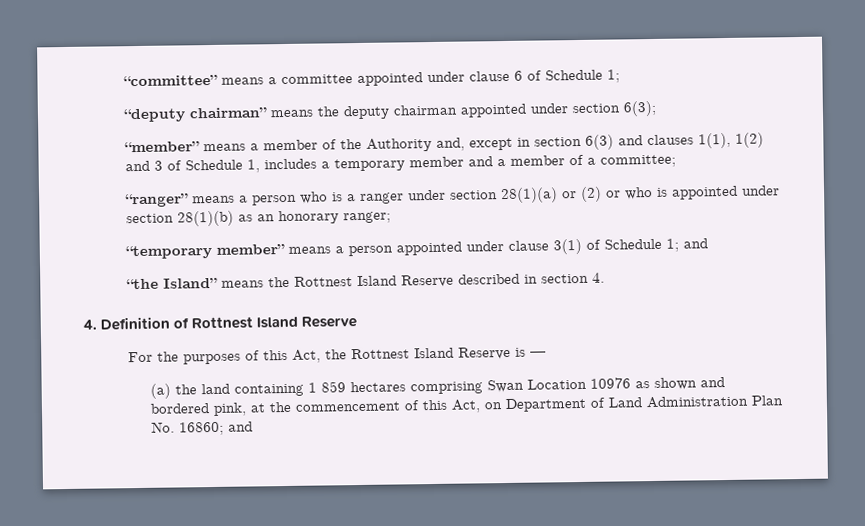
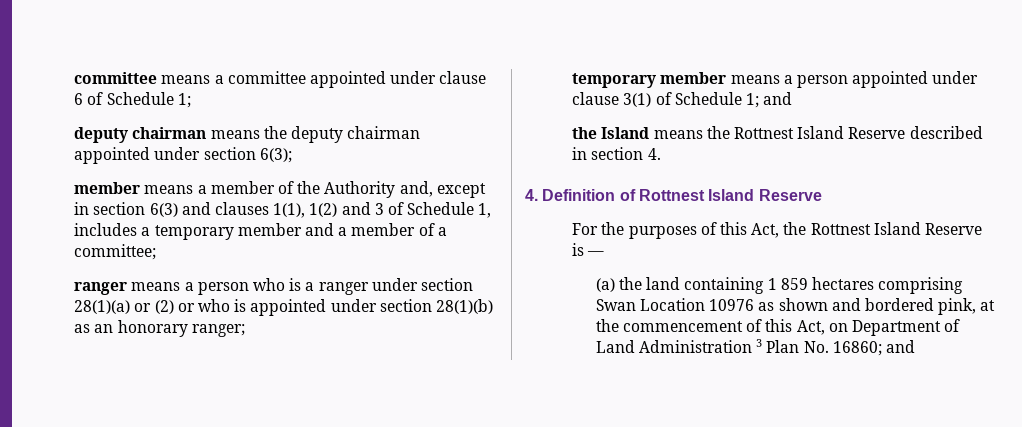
- “committee” means a committee appointed under clause 6 of Schedule 1;
+ committee means a committee appointed under clause 6 of Schedule 1;
- “deputy chairman” means the deputy chairman appointed under section 6(3);
+ deputy chairman means the deputy chairman appointed under section 6(3);
- “member” means a member of the Authority and, except in section 6(3) and clauses 1(1), 1(2) and 3 of Schedule 1, includes a temporary member and a member of a committee;
+ member means a member of the Authority and, except in section 6(3) and clauses 1(1), 1(2) and 3 of Schedule 1, includes a temporary member and a member of a committee;
- “ranger” means a person who is a ranger under section 28(1)(a) or (2) or who is appointed under section 28(1)(b) as an honorary ranger;
+ ranger means a person who is a ranger under section 28(1)(a) or (2) or who is appointed under section 28(1)(b) as an honorary ranger;
- “temporary member” means a person appointed under clause 3(1) of Schedule 1; and
+ temporary member means a person appointed under clause 3(1) of Schedule 1; and
- “the Island” means the Rottnest Island Reserve described in section 4.
+ the Island means the Rottnest Island Reserve described in section 4.
- (a) the land containing 1 859 hectares comprising Swan Location 10976 as shown and bordered pink, at the commencement of this Act, on Department of Land Administration Plan No. 16860; and
+ (a) the land containing 1 859 hectares comprising Swan Location 10976 as shown and bordered pink, at the commencement of this Act, on Department of Land Administration 3 Plan No. 16860; and

